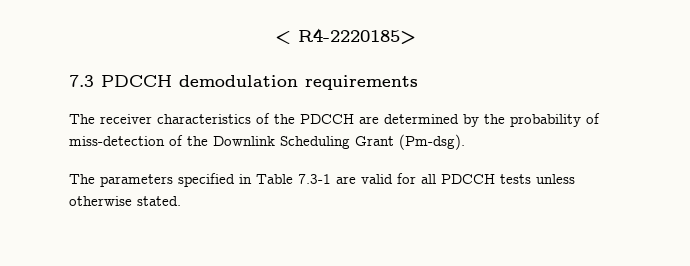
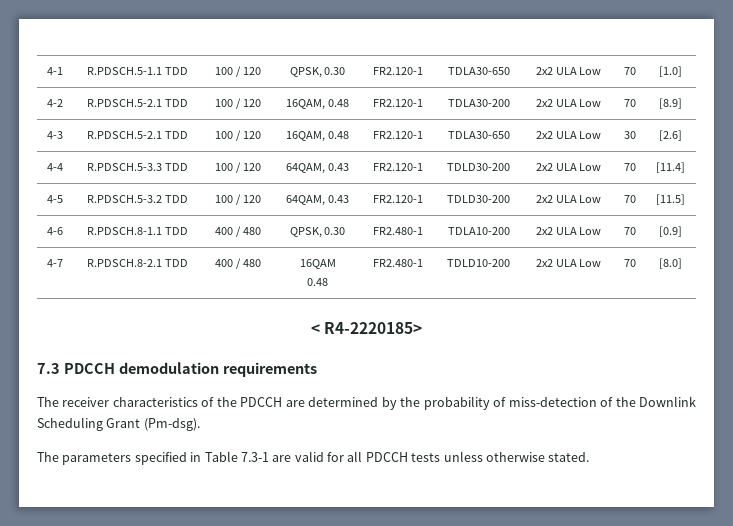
+ 4-1 | R.PDSCH.5-1.1 TDD | 100 / 120 | QPSK, 0.30 | FR2.120-1 | TDLA30-650 | 2x2 ULA Low | 70 | [1.0]
+ 4-2 | R.PDSCH.5-2.1 TDD | 100 / 120 | 16QAM, 0.48 | FR2.120-1 | TDLA30-200 | 2x2 ULA Low | 70 | [8.9]
+ 4-3 | R.PDSCH.5-2.1 TDD | 100 / 120 | 16QAM, 0.48 | FR2.120-1 | TDLA30-650 | 2x2 ULA Low | 30 | [2.6]
+ 4-4 | R.PDSCH.5-3.3 TDD | 100 / 120 | 64QAM, 0.43 | FR2.120-1 | TDLD30-200 | 2x2 ULA Low | 70 | [11.4]
+ 4-5 | R.PDSCH.5-3.2 TDD | 100 / 120 | 64QAM, 0.43 | FR2.120-1 | TDLD30-200 | 2x2 ULA Low | 70 | [11.5]
+ 4-6 | R.PDSCH.8-1.1 TDD | 400 / 480 | QPSK, 0.30 | FR2.480-1 | TDLA10-200 | 2x2 ULA Low | 70 | [0.9]
+ 4-7 | R.PDSCH.8-2.1 TDD | 400 / 480 | 16QAM
+ 0.48 | FR2.480-1 | TDLD10-200 | 2x2 ULA Low | 70 | [8.0]

